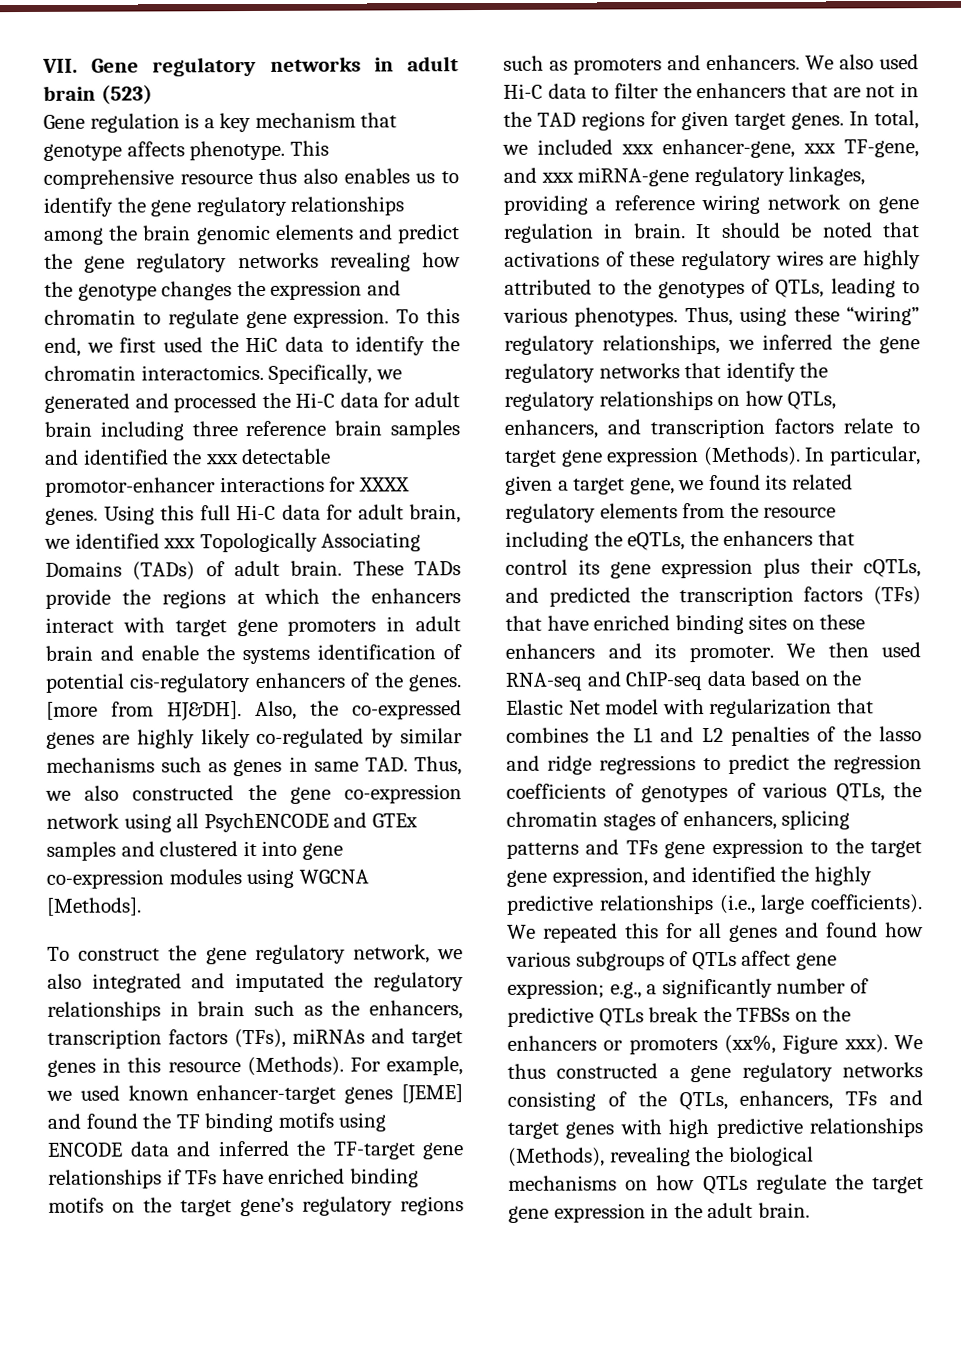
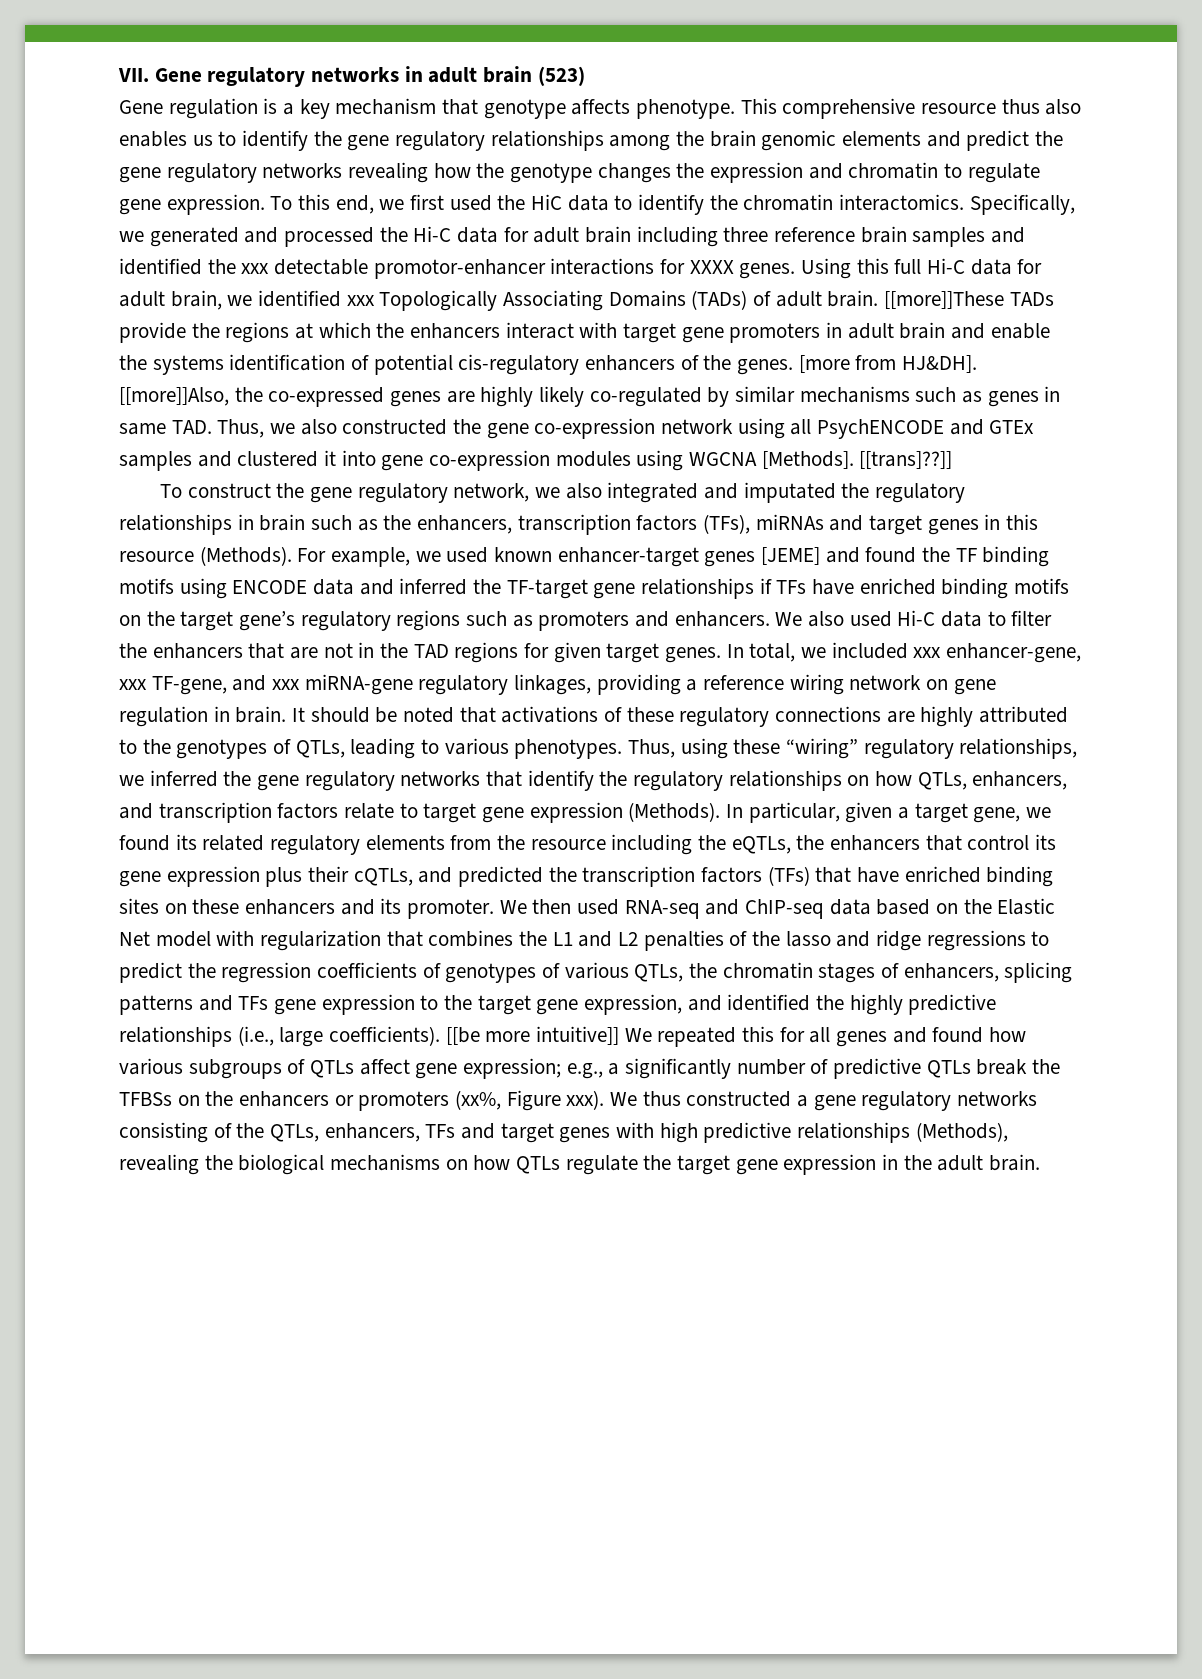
- These TADs provide the regions at which the enhancers interact with target gene promoters in adult brain and enable the systems identification of potential cis-regulatory enhancers of the genes.
+ [[more]]These TADs provide the regions at which the enhancers interact with target gene promoters in adult brain and enable the systems identification of potential cis-regulatory enhancers of the genes.
- Also, the co-expressed genes are highly likely co-regulated by similar mechanisms such as genes in same TAD. Thus, we also constructed the gene co-expression network using all PsychENCODE and GTEx samples and clustered it into gene co-expression modules using WGCNA [Methods].
+ [[more]]Also, the co-expressed genes are highly likely co-regulated by similar mechanisms such as genes in same TAD. Thus, we also constructed the gene co-expression network using all PsychENCODE and GTEx samples and clustered it into gene co-expression modules using WGCNA [Methods]. [[trans]??]]
- It should be noted that activations of these regulatory wires are highly attributed to the genotypes of QTLs, leading to various phenotypes.
+ It should be noted that activations of these regulatory connections are highly attributed to the genotypes of QTLs, leading to various phenotypes.
- We repeated this for all genes and found how various subgroups of QTLs affect gene expression; e.g., a significantly number of predictive QTLs break the TFBSs on the enhancers or promoters (xx%, Figure xxx).
+ [[be more intuitive]] We repeated this for all genes and found how various subgroups of QTLs affect gene expression; e.g., a significantly number of predictive QTLs break the TFBSs on the enhancers or promoters (xx%, Figure xxx).

